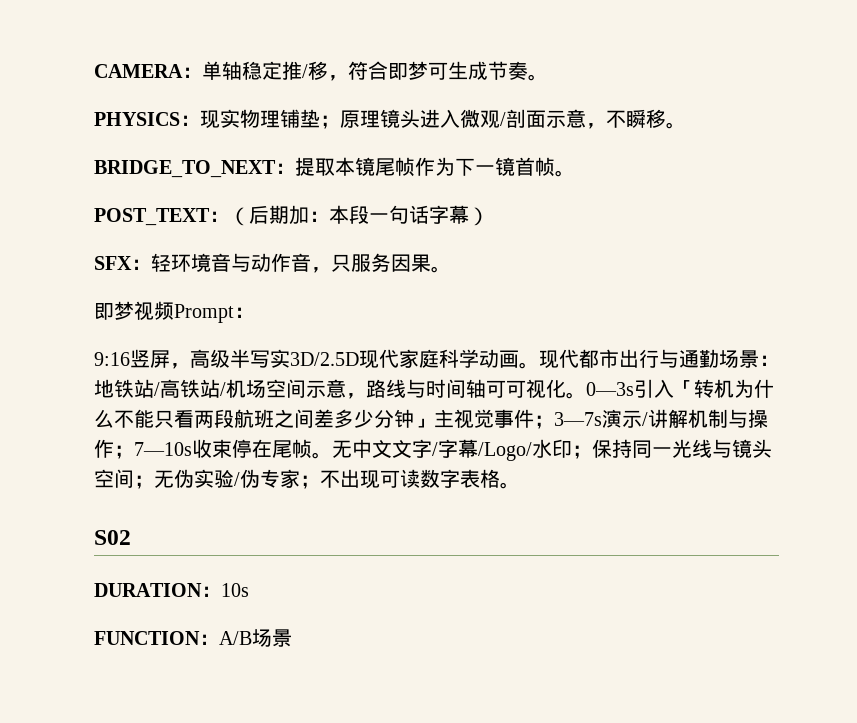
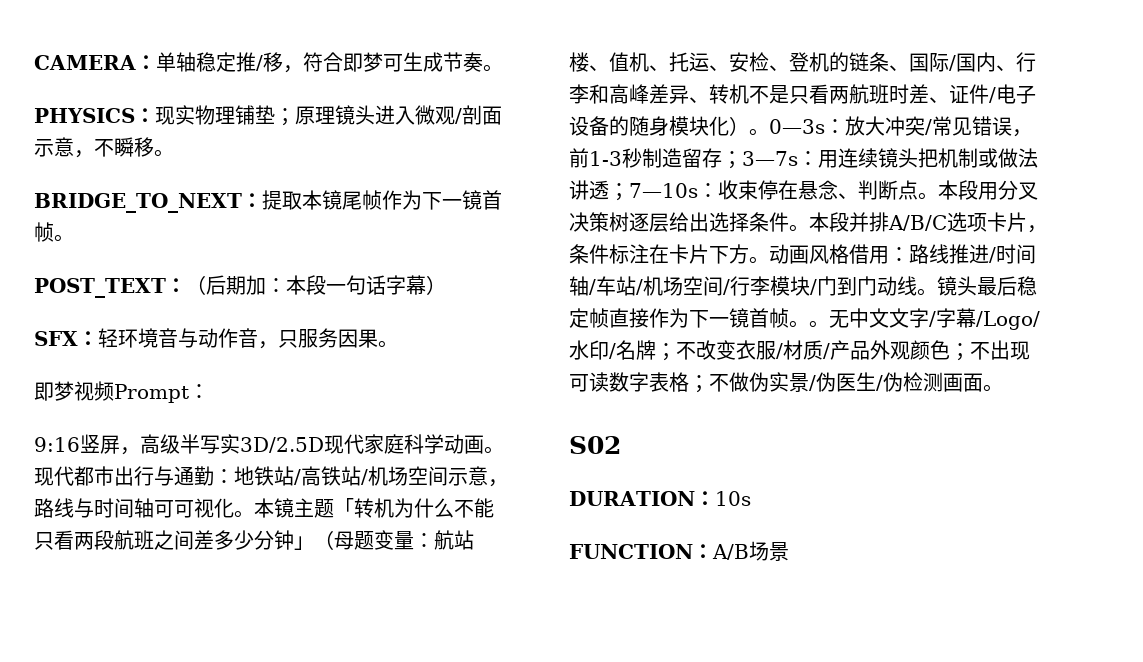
- 现代都市出行与通勤场景：地铁站/高铁站/机场空间示意，路线与时间轴可可视化。
+ 现代都市出行与通勤：地铁站/高铁站/机场空间示意，路线与时间轴可可视化。
- 0—3s引入「转机为什么不能只看两段航班之间差多少分钟」主视觉事件；3—7s演示/讲解机制与操作；7—10s收束停在尾帧。
+ 本镜主题「转机为什么不能只看两段航班之间差多少分钟」（母题变量：航站楼、值机、托运、安检、登机的链条、国际/国内、行李和高峰差异、转机不是只看两航班时差、证件/电子设备的随身模块化）。0—3s：放大冲突/常见错误，前1-3秒制造留存；3—7s：用连续镜头把机制或做法讲透；7—10s：收束停在悬念、判断点。本段用分叉决策树逐层给出选择条件。本段并排A/B/C选项卡片，条件标注在卡片下方。动画风格借用：路线推进/时间轴/车站/机场空间/行李模块/门到门动线。镜头最后稳定帧直接作为下一镜首帧。。
- 无中文文字/字幕/Logo/水印；保持同一光线与镜头空间；无伪实验/伪专家；不出现可读数字表格。
+ 无中文文字/字幕/Logo/水印/名牌；不改变衣服/材质/产品外观颜色；不出现可读数字表格；不做伪实景/伪医生/伪检测画面。

